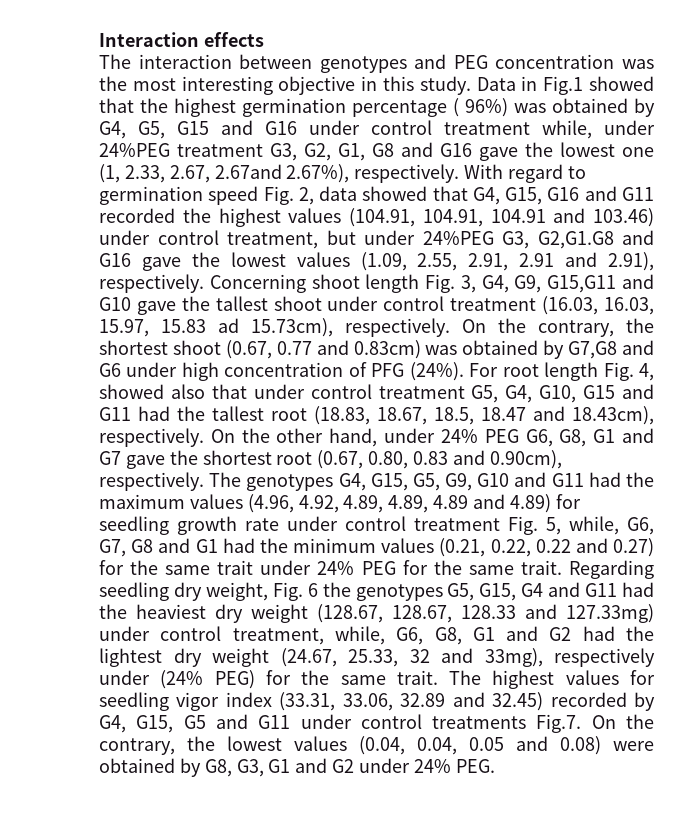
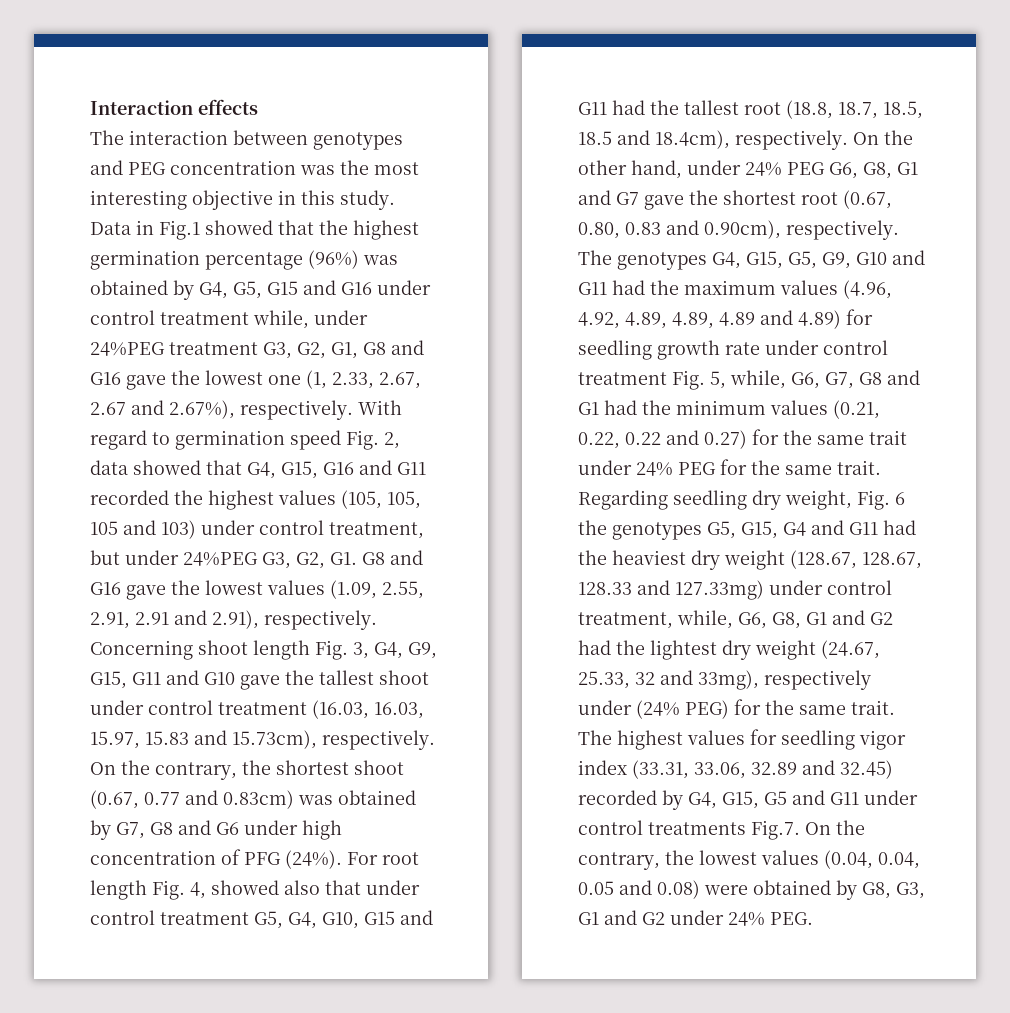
- Data in Fig.1 showed that the highest germination percentage ( 96%) was obtained by G4, G5, G15 and G16 under control treatment while, under 24%PEG treatment G3, G2, G1, G8 and G16 gave the lowest one (1, 2.33, 2.67, 2.67and 2.67%), respectively.
+ Data in Fig.1 showed that the highest germination percentage (96%) was obtained by G4, G5, G15 and G16 under control treatment while, under 24%PEG treatment G3, G2, G1, G8 and G16 gave the lowest one (1, 2.33, 2.67, 2.67 and 2.67%), respectively.
- With regard to germination speed Fig. 2, data showed that G4, G15, G16 and G11 recorded the highest values (104.91, 104.91, 104.91 and 103.46) under control treatment, but under 24%PEG G3, G2,G1.G8 and G16 gave the lowest values (1.09, 2.55, 2.91, 2.91 and 2.91), respectively.
+ With regard to germination speed Fig. 2, data showed that G4, G15, G16 and G11 recorded the highest values (105, 105, 105 and 103) under control treatment, but under 24%PEG G3, G2, G1. G8 and G16 gave the lowest values (1.09, 2.55, 2.91, 2.91 and 2.91), respectively.
- Concerning shoot length Fig. 3, G4, G9, G15,G11 and G10 gave the tallest shoot under control treatment (16.03, 16.03, 15.97, 15.83 ad 15.73cm), respectively.
+ Concerning shoot length Fig. 3, G4, G9, G15, G11 and G10 gave the tallest shoot under control treatment (16.03, 16.03, 15.97, 15.83 and 15.73cm), respectively.
- On the contrary, the shortest shoot (0.67, 0.77 and 0.83cm) was obtained by G7,G8 and G6 under high concentration of PFG (24%).
+ On the contrary, the shortest shoot (0.67, 0.77 and 0.83cm) was obtained by G7, G8 and G6 under high concentration of PFG (24%).
- For root length Fig. 4, showed also that under control treatment G5, G4, G10, G15 and G11 had the tallest root (18.83, 18.67, 18.5, 18.47 and 18.43cm), respectively.
+ For root length Fig. 4, showed also that under control treatment G5, G4, G10, G15 and G11 had the tallest root (18.8, 18.7, 18.5, 18.5 and 18.4cm), respectively.

